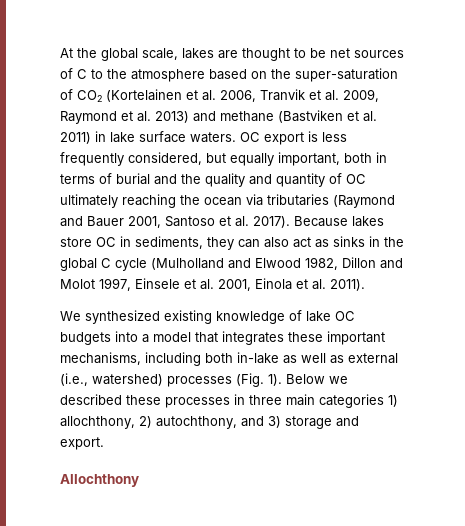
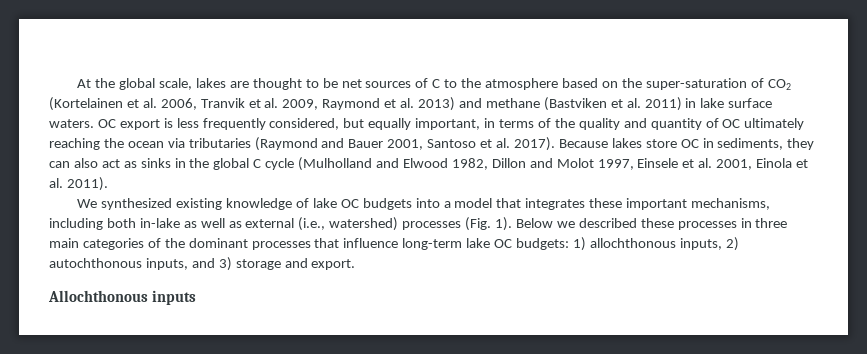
- OC export is less frequently considered, but equally important, both in terms of burial and the quality and quantity of OC ultimately reaching the ocean via tributaries (Raymond and Bauer 2001, Santoso et al. 2017).
+ OC export is less frequently considered, but equally important, in terms of the quality and quantity of OC ultimately reaching the ocean via tributaries (Raymond and Bauer 2001, Santoso et al. 2017).
- Below we described these processes in three main categories 1) allochthony, 2) autochthony, and 3) storage and export.
+ Below we described these processes in three main categories of the dominant processes that influence long-term lake OC budgets: 1) allochthonous inputs, 2) autochthonous inputs, and 3) storage and export.
- Allochthony
+ Allochthonous inputs

